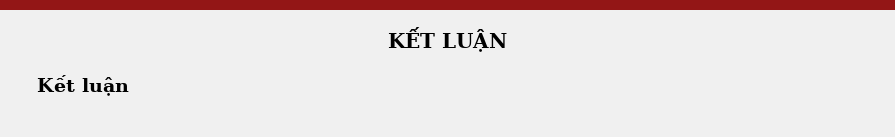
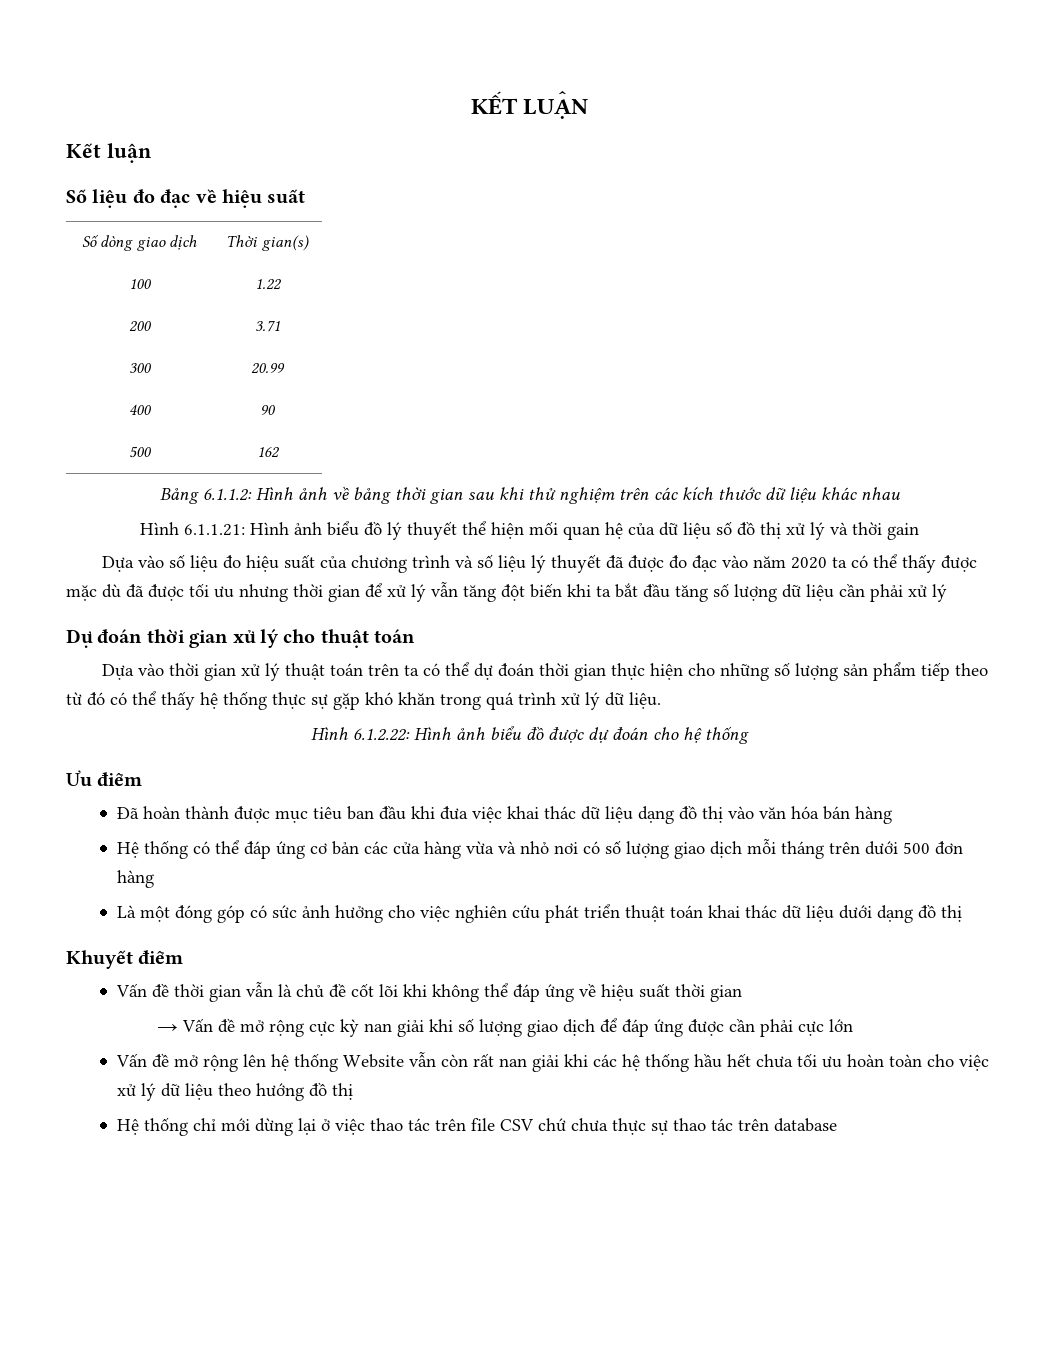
+ Số liệu đo đạc về hiệu suất
+ Số dòng giao dịch | Thời gian(s)
+ 100 | 1.22
+ 200 | 3.71
+ 300 | 20.99
+ 400 | 90
+ 500 | 162
+ Bảng 6.1.1.2: Hình ảnh về bảng thời gian sau khi thử nghiệm trên các kích thước dữ liệu khác nhau
+ Hình 6.1.1.21: Hình ảnh biểu đồ lý thuyết thể hiện mối quan hệ của dữ liệu số đồ thị xử lý và thời gain
+ Dựa vào số liệu đo hiệu suất của chương trình và số liệu lý thuyết đã được đo đạc vào năm 2020 ta có thể thấy được mặc dù đã được tối ưu nhưng thời gian để xử lý vẫn tăng đột biến khi ta bắt đầu tăng số lượng dữ liệu cần phải xử lý
+ Dự đoán thời gian xử lý cho thuật toán
+ Dựa vào thời gian xử lý thuật toán trên ta có thể dự đoán thời gian thực hiện cho những số lượng sản phẩm tiếp theo từ đó có thể thấy hệ thống thực sự gặp khó khăn trong quá trình xử lý dữ liệu.
+ Hình 6.1.2.22: Hình ảnh biểu đồ được dự đoán cho hệ thống
+ Ưu điểm
+ Đã hoàn thành được mục tiêu ban đầu khi đưa việc khai thác dữ liệu dạng đồ thị vào văn hóa bán hàng
+ Hệ thống có thể đáp ứng cơ bản các cửa hàng vừa và nhỏ nơi có số lượng giao dịch mỗi tháng trên dưới 500 đơn hàng
+ Là một đóng góp có sức ảnh hưởng cho việc nghiên cứu phát triển thuật toán khai thác dữ liệu dưới dạng đồ thị
+ Khuyết điểm
+ Vấn đề thời gian vẫn là chủ đề cốt lõi khi không thể đáp ứng về hiệu suất thời gian
+ → Vấn đề mở rộng cực kỳ nan giải khi số lượng giao dịch để đáp ứng được cần phải cực lớn
+ Vấn đề mở rộng lên hệ thống Website vẫn còn rất nan giải khi các hệ thống hầu hết chưa tối ưu hoàn toàn cho việc xử lý dữ liệu theo hướng đồ thị
+ Hệ thống chỉ mới dừng lại ở việc thao tác trên file CSV chứ chưa thực sự thao tác trên database

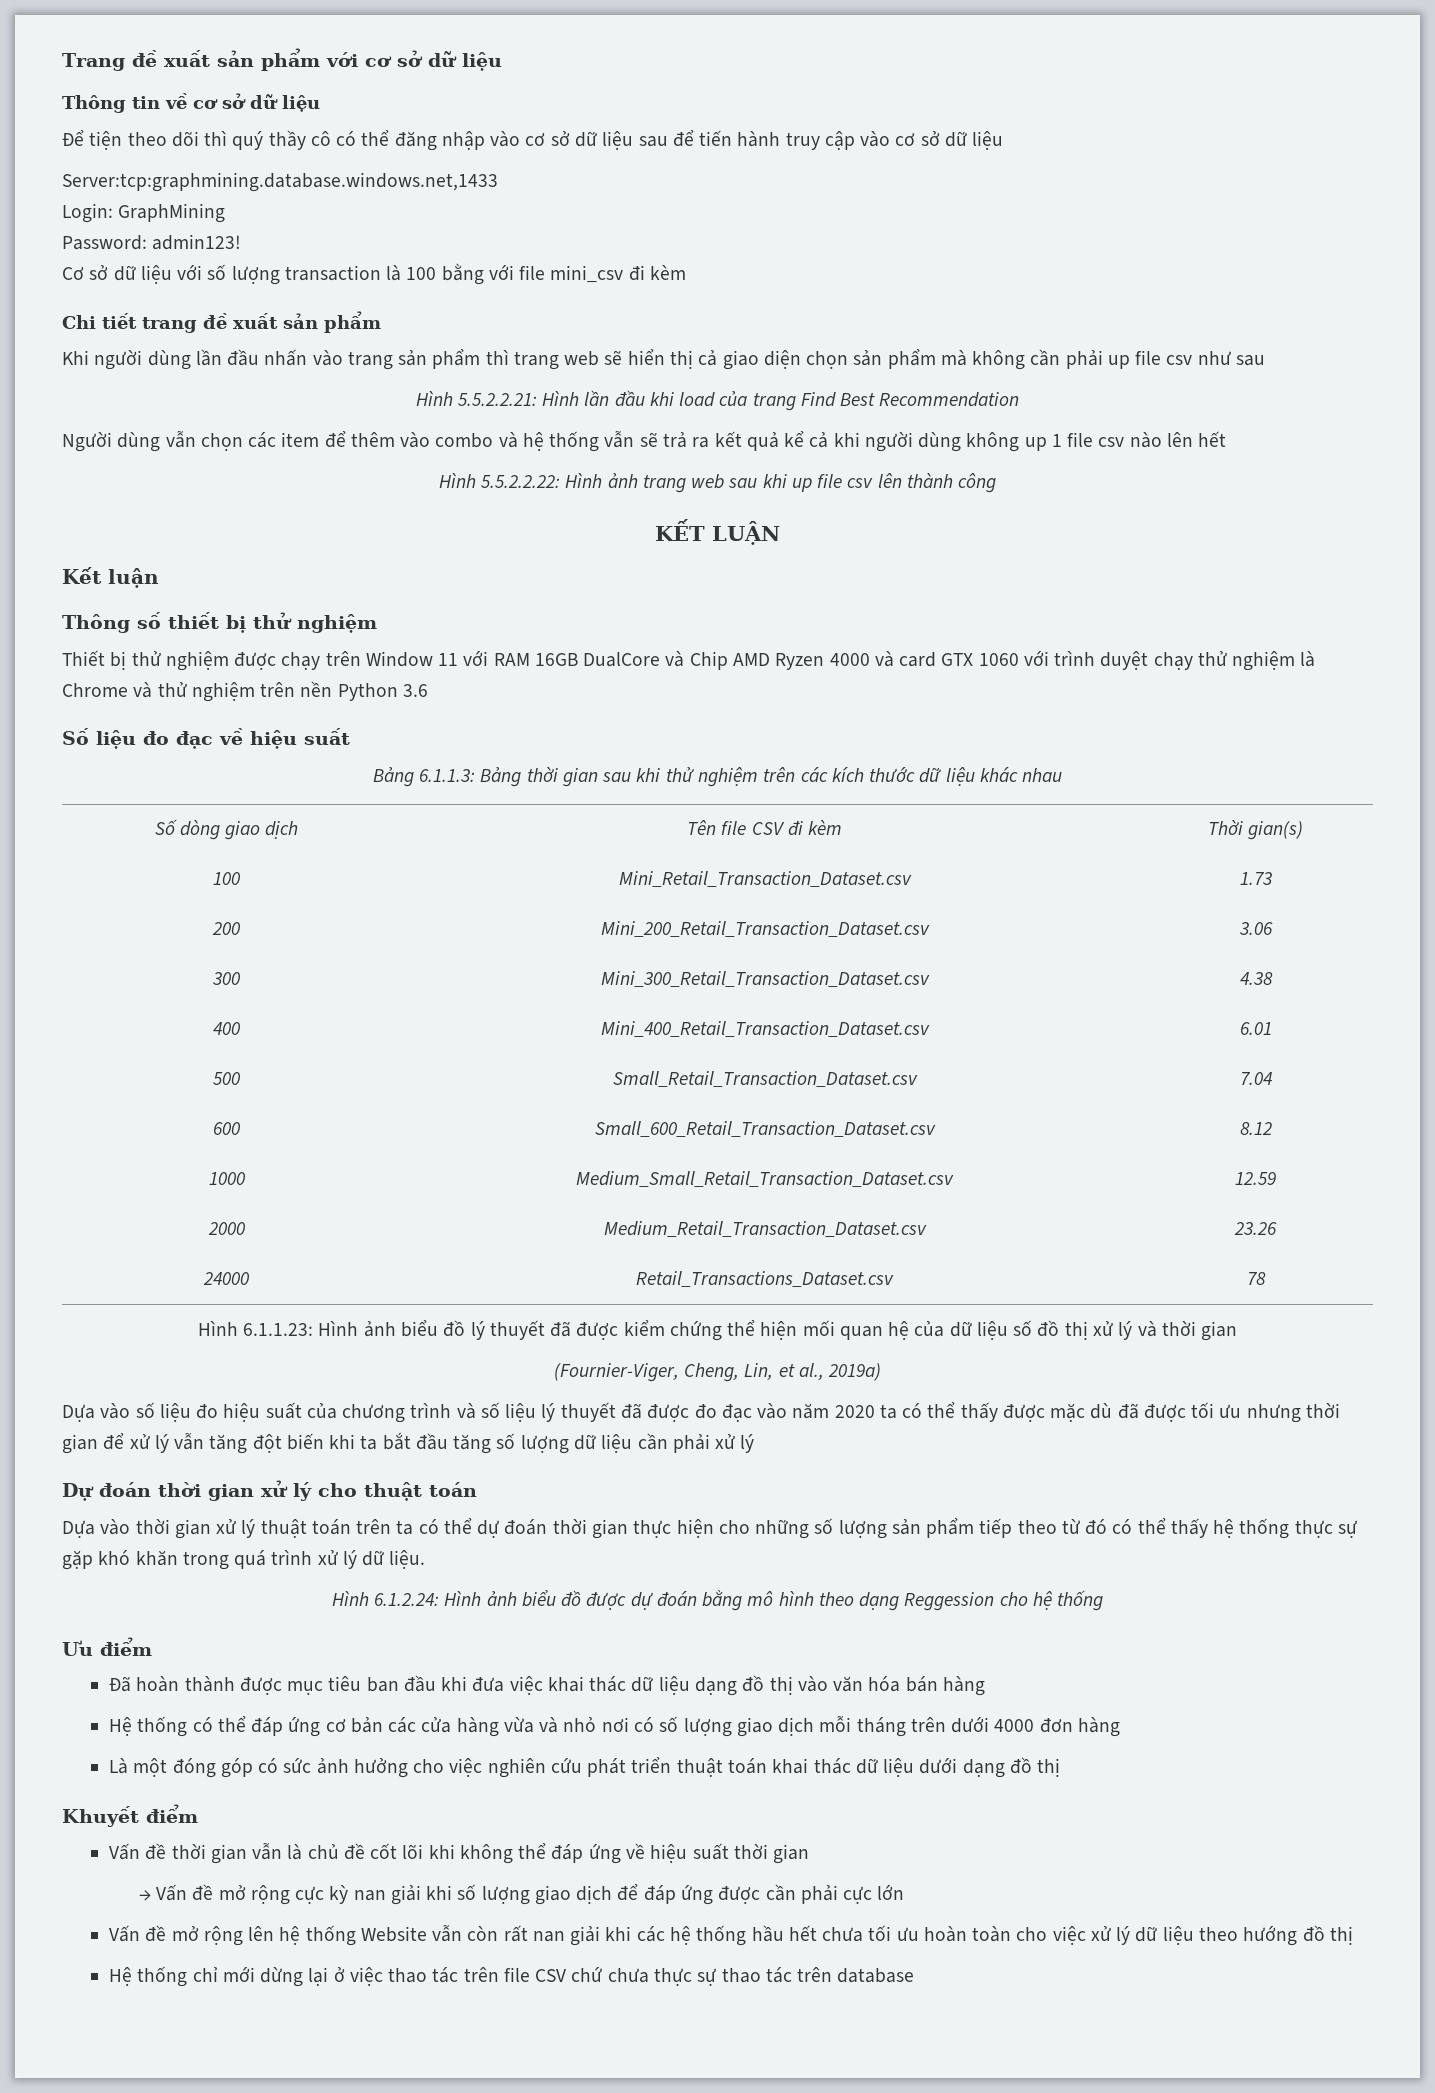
+ Trang đề xuất sản phẩm với cơ sở dữ liệu
+ Thông tin về cơ sở dữ liệu
+ Để tiện theo dõi thì quý thầy cô có thể đăng nhập vào cơ sở dữ liệu sau để tiến hành truy cập vào cơ sở dữ liệu
+ Server:tcp:graphmining.database.windows.net,1433
+ Login: GraphMining
+ Password: admin123!
+ Cơ sở dữ liệu với số lượng transaction là 100 bằng với file mini_csv đi kèm
+ Chi tiết trang đề xuất sản phẩm
+ Khi người dùng lần đầu nhấn vào trang sản phẩm thì trang web sẽ hiển thị cả giao diện chọn sản phẩm mà không cần phải up file csv như sau
+ Hình 5.5.2.2.21: Hình lần đầu khi load của trang Find Best Recommendation
+ Người dùng vẫn chọn các item để thêm vào combo và hệ thống vẫn sẽ trả ra kết quả kể cả khi người dùng không up 1 file csv nào lên hết
+ Hình 5.5.2.2.22: Hình ảnh trang web sau khi up file csv lên thành công
  KẾT LUẬN
  Kết luận
+ Thông số thiết bị thử nghiệm
+ Thiết bị thử nghiệm được chạy trên Window 11 với RAM 16GB DualCore và Chip AMD Ryzen 4000 và card GTX 1060 với trình duyệt chạy thử nghiệm là Chrome và thử nghiệm trên nền Python 3.6
- Số dòng giao dịch | Thời gian(s)
- 100 | 1.22
- 200 | 3.71
- 300 | 20.99
- 400 | 90
- 500 | 162
- Bảng 6.1.1.2: Hình ảnh về bảng thời gian sau khi thử nghiệm trên các kích thước dữ liệu khác nhau
+ Bảng 6.1.1.3: Bảng thời gian sau khi thử nghiệm trên các kích thước dữ liệu khác nhau
- Hình 6.1.1.21: Hình ảnh biểu đồ lý thuyết thể hiện mối quan hệ của dữ liệu số đồ thị xử lý và thời gain
+ Số dòng giao dịch | Tên file CSV đi kèm | Thời gian(s)
+ 100 | Mini_Retail_Transaction_Dataset.csv | 1.73
+ 200 | Mini_200_Retail_Transaction_Dataset.csv | 3.06
+ 300 | Mini_300_Retail_Transaction_Dataset.csv | 4.38
+ 400 | Mini_400_Retail_Transaction_Dataset.csv | 6.01
+ 500 | Small_Retail_Transaction_Dataset.csv | 7.04
+ 600 | Small_600_Retail_Transaction_Dataset.csv | 8.12
+ 1000 | Medium_Small_Retail_Transaction_Dataset.csv | 12.59
+ 2000 | Medium_Retail_Transaction_Dataset.csv | 23.26
+ 24000 | Retail_Transactions_Dataset.csv | 78
+ Hình 6.1.1.23: Hình ảnh biểu đồ lý thuyết đã được kiểm chứng thể hiện mối quan hệ của dữ liệu số đồ thị xử lý và thời gian
+ (Fournier-Viger, Cheng, Lin, et al., 2019a)
- Hình 6.1.2.22: Hình ảnh biểu đồ được dự đoán cho hệ thống
+ Hình 6.1.2.24: Hình ảnh biểu đồ được dự đoán bằng mô hình theo dạng Reggession cho hệ thống
- Hệ thống có thể đáp ứng cơ bản các cửa hàng vừa và nhỏ nơi có số lượng giao dịch mỗi tháng trên dưới 500 đơn hàng
+ Hệ thống có thể đáp ứng cơ bản các cửa hàng vừa và nhỏ nơi có số lượng giao dịch mỗi tháng trên dưới 4000 đơn hàng

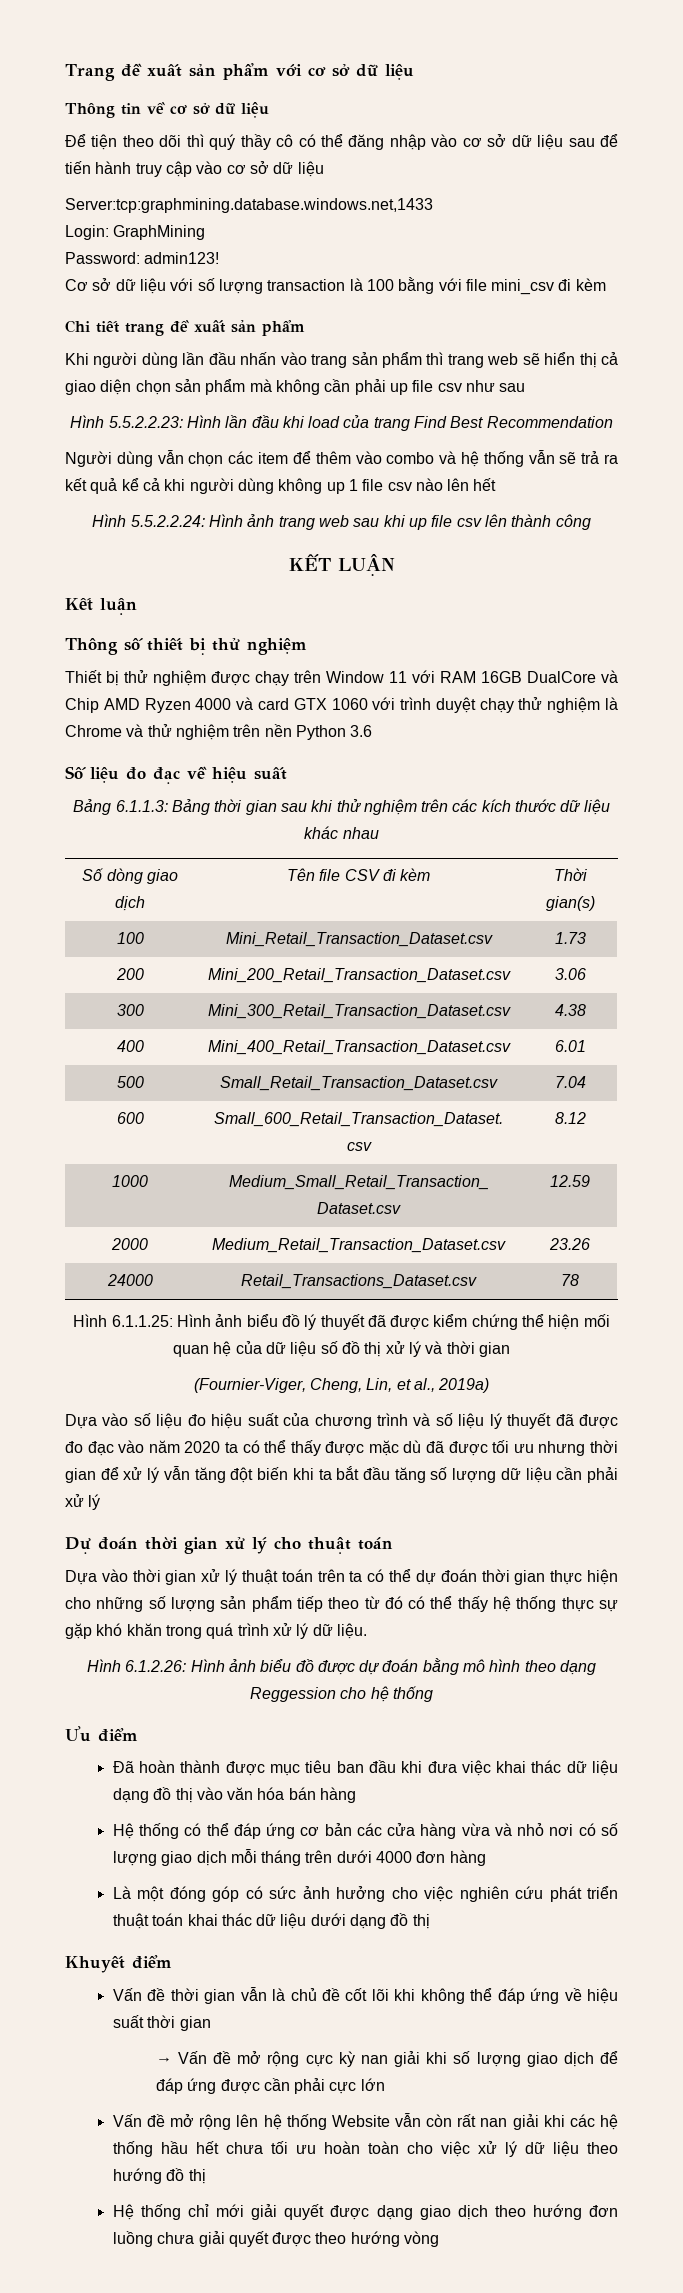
- Hình 5.5.2.2.21: Hình lần đầu khi load của trang Find Best Recommendation
+ Hình 5.5.2.2.23: Hình lần đầu khi load của trang Find Best Recommendation
- Hình 5.5.2.2.22: Hình ảnh trang web sau khi up file csv lên thành công
+ Hình 5.5.2.2.24: Hình ảnh trang web sau khi up file csv lên thành công
- Hình 6.1.1.23: Hình ảnh biểu đồ lý thuyết đã được kiểm chứng thể hiện mối quan hệ của dữ liệu số đồ thị xử lý và thời gian
+ Hình 6.1.1.25: Hình ảnh biểu đồ lý thuyết đã được kiểm chứng thể hiện mối quan hệ của dữ liệu số đồ thị xử lý và thời gian
- Hình 6.1.2.24: Hình ảnh biểu đồ được dự đoán bằng mô hình theo dạng Reggession cho hệ thống
+ Hình 6.1.2.26: Hình ảnh biểu đồ được dự đoán bằng mô hình theo dạng Reggession cho hệ thống
- Hệ thống chỉ mới dừng lại ở việc thao tác trên file CSV chứ chưa thực sự thao tác trên database
+ Hệ thống chỉ mới giải quyết được dạng giao dịch theo hướng đơn luồng chưa giải quyết được theo hướng vòng

